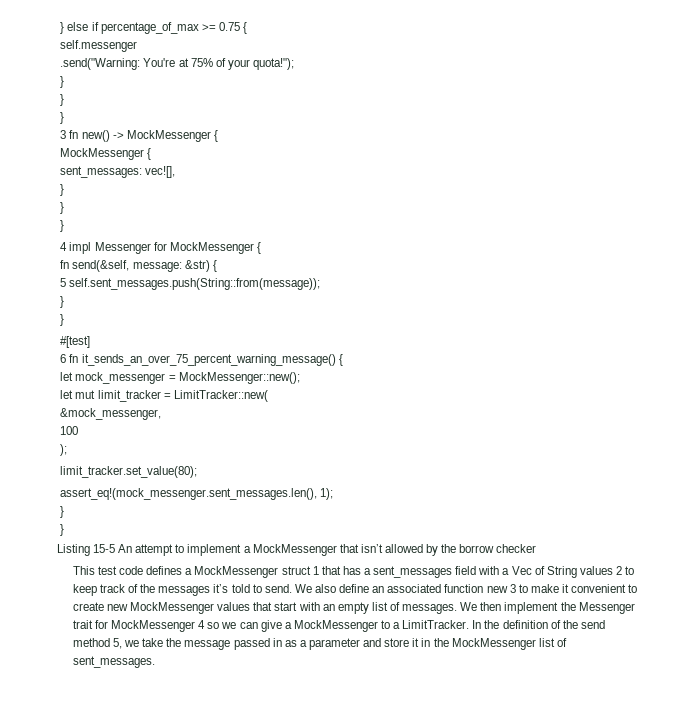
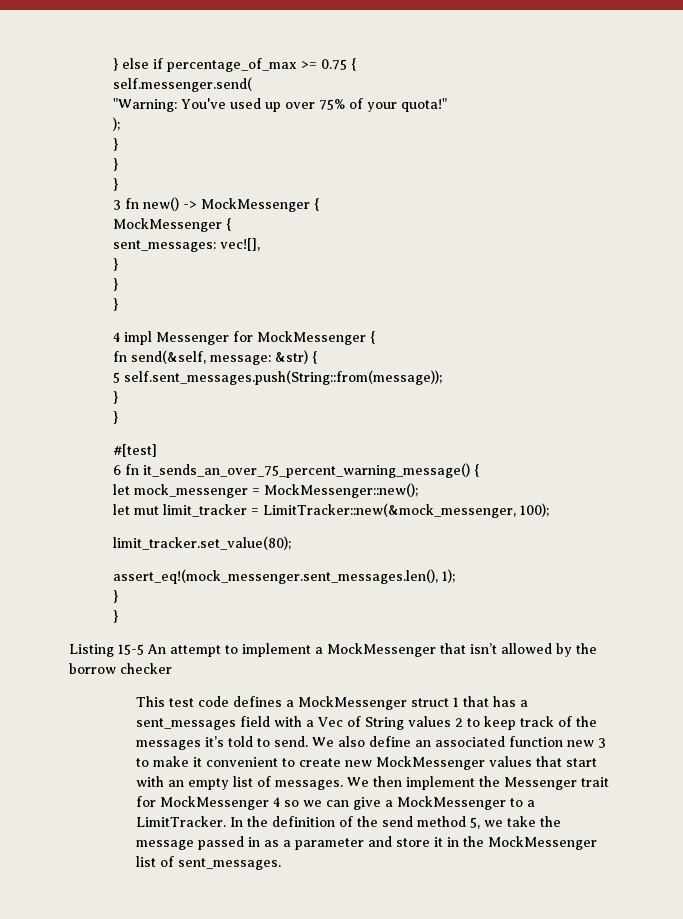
- self.messenger
- .send("Warning: You're at 75% of your quota!");
+ self.messenger.send(
+ "Warning: You've used up over 75% of your quota!"
+ );
- let mut limit_tracker = LimitTracker::new(
- &mock_messenger,
- 100
- );
+ let mut limit_tracker = LimitTracker::new(&mock_messenger, 100);

